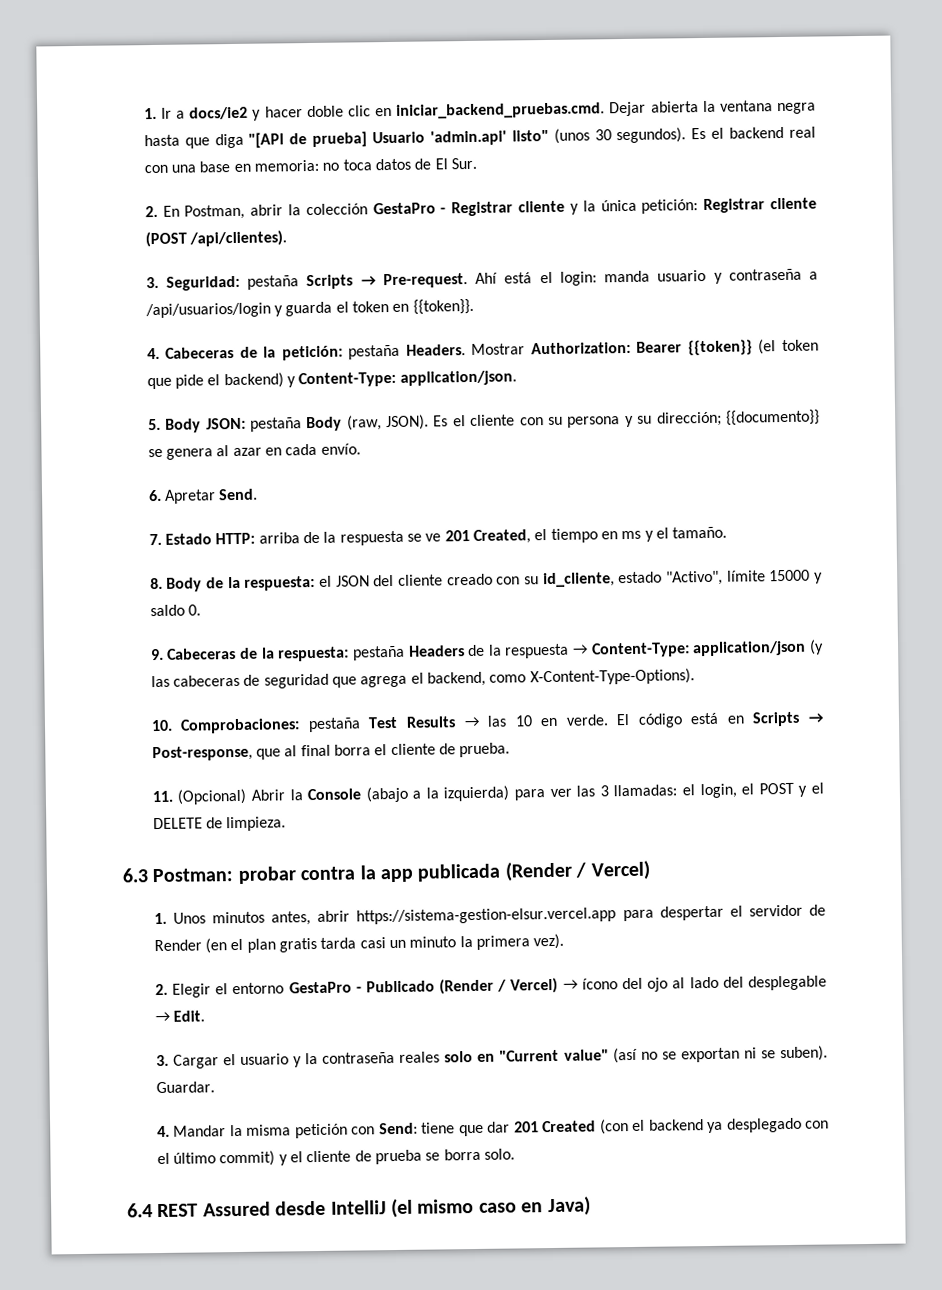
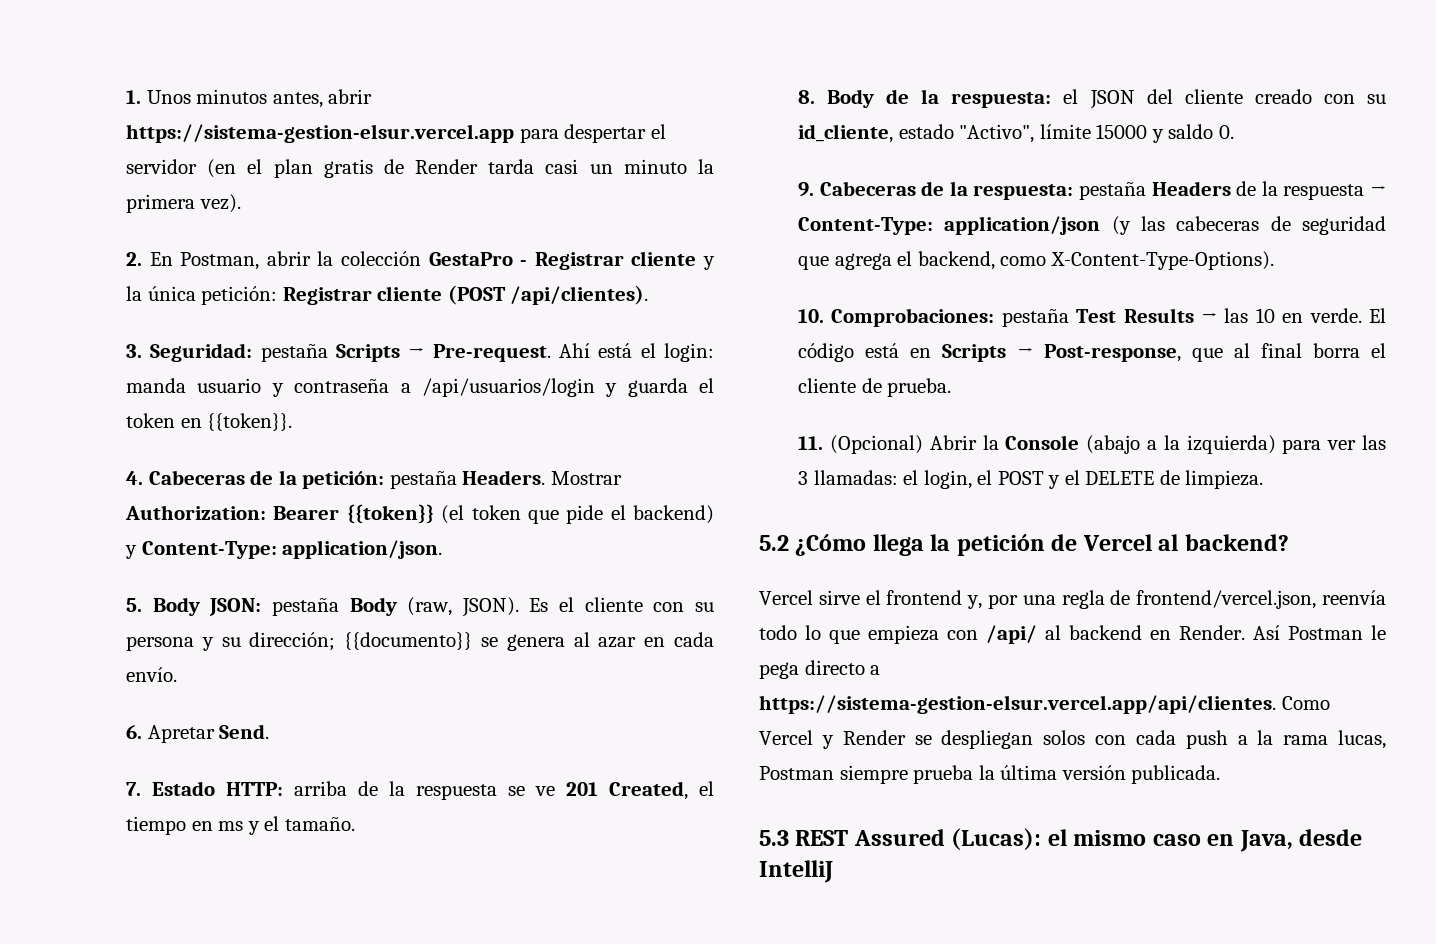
- 1. Ir a docs/ie2 y hacer doble clic en iniciar_backend_pruebas.cmd. Dejar abierta la ventana negra hasta que diga "[API de prueba] Usuario 'admin.api' listo" (unos 30 segundos). Es el backend real con una base en memoria: no toca datos de El Sur.
+ 1. Unos minutos antes, abrir https://sistema-gestion-elsur.vercel.app para despertar el servidor (en el plan gratis de Render tarda casi un minuto la primera vez).
- 6.3 Postman: probar contra la app publicada (Render / Vercel)
- 1. Unos minutos antes, abrir https://sistema-gestion-elsur.vercel.app para despertar el servidor de Render (en el plan gratis tarda casi un minuto la primera vez).
- 2. Elegir el entorno GestaPro - Publicado (Render / Vercel) → ícono del ojo al lado del desplegable → Edit.
- 3. Cargar el usuario y la contraseña reales solo en "Current value" (así no se exportan ni se suben). Guardar.
- 4. Mandar la misma petición con Send: tiene que dar 201 Created (con el backend ya desplegado con el último commit) y el cliente de prueba se borra solo.
- 6.4 REST Assured desde IntelliJ (el mismo caso en Java)
+ 5.2 ¿Cómo llega la petición de Vercel al backend?
+ Vercel sirve el frontend y, por una regla de frontend/vercel.json, reenvía todo lo que empieza con /api/ al backend en Render. Así Postman le pega directo a https://sistema-gestion-elsur.vercel.app/api/clientes. Como Vercel y Render se despliegan solos con cada push a la rama lucas, Postman siempre prueba la última versión publicada.
+ 5.3 REST Assured (Lucas): el mismo caso en Java, desde IntelliJ

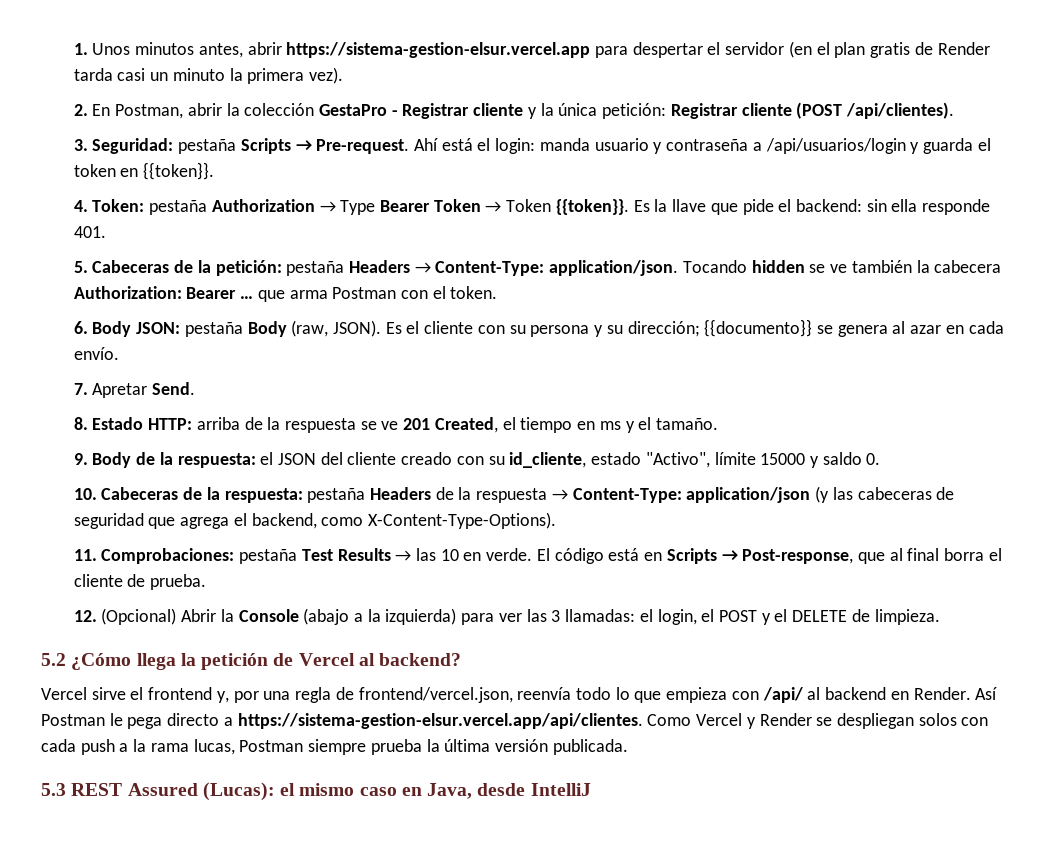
- 4. Cabeceras de la petición: pestaña Headers. Mostrar Authorization: Bearer {{token}} (el token que pide el backend) y Content-Type: application/json.
- 5. Body JSON: pestaña Body (raw, JSON).
+ 4. Token: pestaña Authorization → Type Bearer Token → Token {{token}}. Es la llave que pide el backend: sin ella responde 401.
+ 5. Cabeceras de la petición: pestaña Headers → Content-Type: application/json. Tocando hidden se ve también la cabecera Authorization: Bearer … que arma Postman con el token.
+ 6. Body JSON: pestaña Body (raw, JSON).
- 6. Apretar Send.
+ 7. Apretar Send.
- 7. Estado HTTP: arriba de la respuesta se ve 201 Created, el tiempo en ms y el tamaño.
+ 8. Estado HTTP: arriba de la respuesta se ve 201 Created, el tiempo en ms y el tamaño.
- 8. Body de la respuesta: el JSON del cliente creado con su id_cliente, estado "Activo", límite 15000 y saldo 0.
+ 9. Body de la respuesta: el JSON del cliente creado con su id_cliente, estado "Activo", límite 15000 y saldo 0.
- 9. Cabeceras de la respuesta: pestaña Headers de la respuesta → Content-Type: application/json (y las cabeceras de seguridad que agrega el backend, como X-Content-Type-Options).
+ 10. Cabeceras de la respuesta: pestaña Headers de la respuesta → Content-Type: application/json (y las cabeceras de seguridad que agrega el backend, como X-Content-Type-Options).
- 10. Comprobaciones: pestaña Test Results → las 10 en verde.
+ 11. Comprobaciones: pestaña Test Results → las 10 en verde.
- 11. (Opcional) Abrir la Console (abajo a la izquierda) para ver las 3 llamadas: el login, el POST y el DELETE de limpieza.
+ 12. (Opcional) Abrir la Console (abajo a la izquierda) para ver las 3 llamadas: el login, el POST y el DELETE de limpieza.

